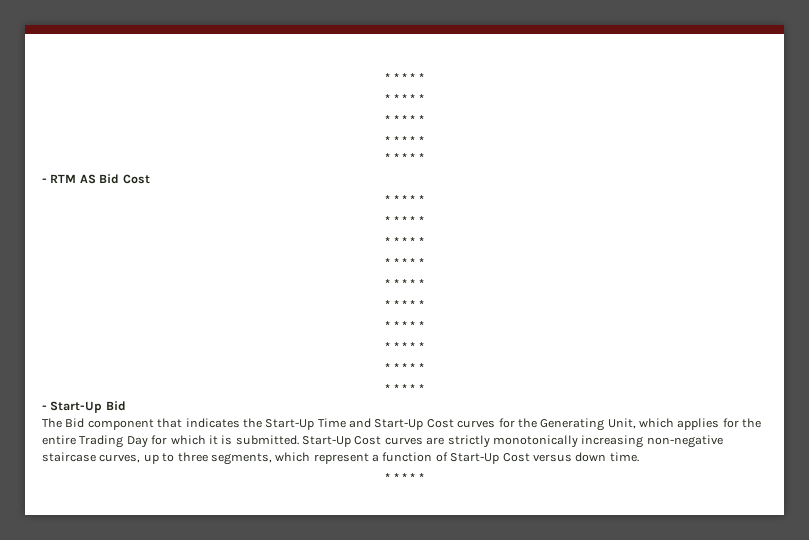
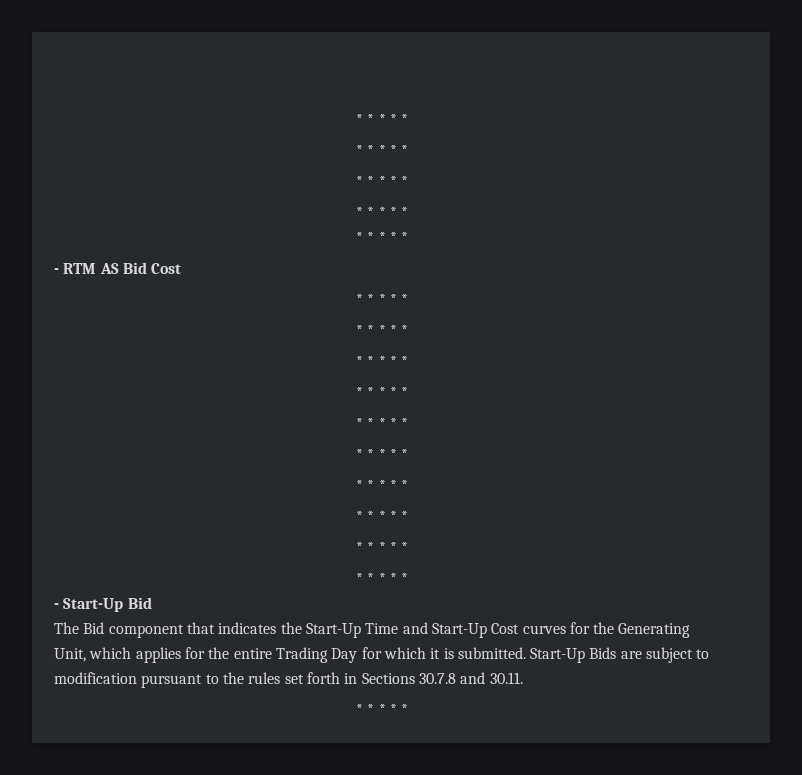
- Start-Up Cost curves are strictly monotonically increasing non-negative staircase curves, up to three segments, which represent a function of Start-Up Cost versus down time.
+ Start-Up Bids are subject to modification pursuant to the rules set forth in Sections 30.7.8 and 30.11.

